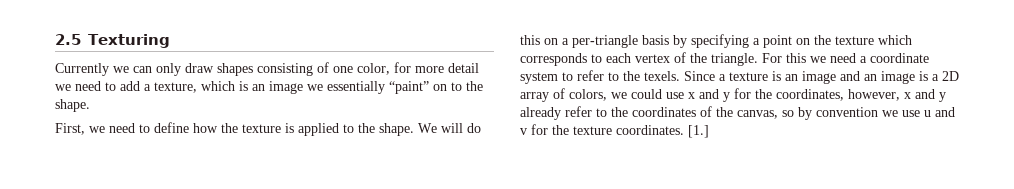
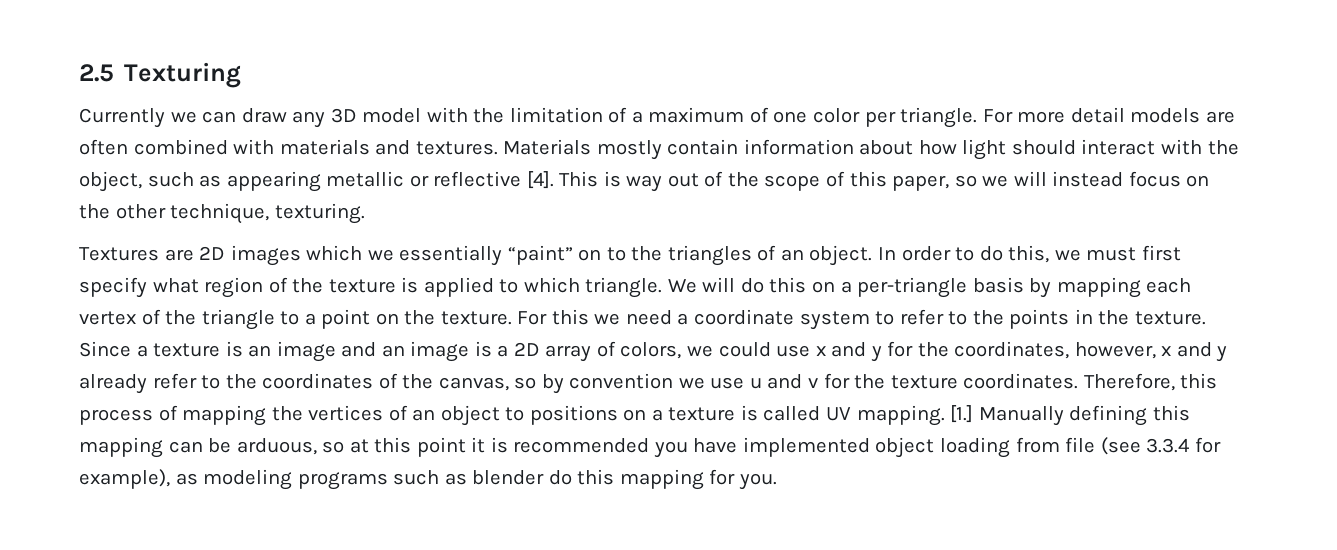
- Currently we can only draw shapes consisting of one color, for more detail we need to add a texture, which is an image we essentially “paint” on to the shape.
- First, we need to define how the texture is applied to the shape.
+ Currently we can draw any 3D model with the limitation of a maximum of one color per triangle. For more detail models are often combined with materials and textures. Materials mostly contain information about how light should interact with the object, such as appearing metallic or reflective [4]. This is way out of the scope of this paper, so we will instead focus on the other technique, texturing.
+ Textures are 2D images which we essentially “paint” on to the triangles of an object. In order to do this, we must first specify what region of the texture is applied to which triangle.
- We will do this on a per-triangle basis by specifying a point on the texture which corresponds to each vertex of the triangle.
+ We will do this on a per-triangle basis by mapping each vertex of the triangle to a point on the texture.
- For this we need a coordinate system to refer to the texels.
+ For this we need a coordinate system to refer to the points in the texture.
- [1.]
+ Therefore, this process of mapping the vertices of an object to positions on a texture is called UV mapping. [1.] Manually defining this mapping can be arduous, so at this point it is recommended you have implemented object loading from file (see 3.3.4 for example), as modeling programs such as blender do this mapping for you.

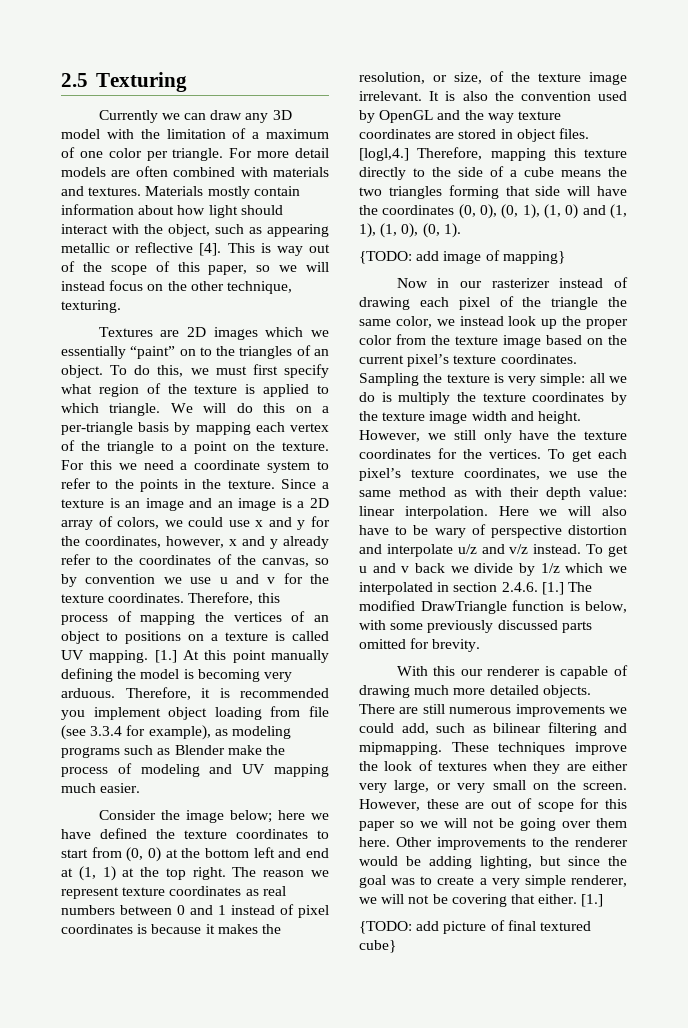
- In order to do this, we must first specify what region of the texture is applied to which triangle.
+ To do this, we must first specify what region of the texture is applied to which triangle.
- [1.] Manually defining this mapping can be arduous, so at this point it is recommended you have implemented object loading from file (see 3.3.4 for example), as modeling programs such as blender do this mapping for you.
+ [1.] At this point manually defining the model is becoming very arduous. Therefore, it is recommended you implement object loading from file (see 3.3.4 for example), as modeling programs such as Blender make the process of modeling and UV mapping much easier.
+ Consider the image below; here we have defined the texture coordinates to start from (0, 0) at the bottom left and end at (1, 1) at the top right. The reason we represent texture coordinates as real numbers between 0 and 1 instead of pixel coordinates is because it makes the resolution, or size, of the texture image irrelevant. It is also the convention used by OpenGL and the way texture coordinates are stored in object files. [logl,4.] Therefore, mapping this texture directly to the side of a cube means the two triangles forming that side will have the coordinates (0, 0), (0, 1), (1, 0) and (1, 1), (1, 0), (0, 1).
+ {TODO: add image of mapping}
+ Now in our rasterizer instead of drawing each pixel of the triangle the same color, we instead look up the proper color from the texture image based on the current pixel’s texture coordinates. Sampling the texture is very simple: all we do is multiply the texture coordinates by the texture image width and height. However, we still only have the texture coordinates for the vertices. To get each pixel’s texture coordinates, we use the same method as with their depth value: linear interpolation. Here we will also have to be wary of perspective distortion and interpolate u/z and v/z instead. To get u and v back we divide by 1/z which we interpolated in section 2.4.6. [1.] The modified DrawTriangle function is below, with some previously discussed parts omitted for brevity.
+ With this our renderer is capable of drawing much more detailed objects. There are still numerous improvements we could add, such as bilinear filtering and mipmapping. These techniques improve the look of textures when they are either very large, or very small on the screen. However, these are out of scope for this paper so we will not be going over them here. Other improvements to the renderer would be adding lighting, but since the goal was to create a very simple renderer, we will not be covering that either. [1.]
+ {TODO: add picture of final textured cube}

